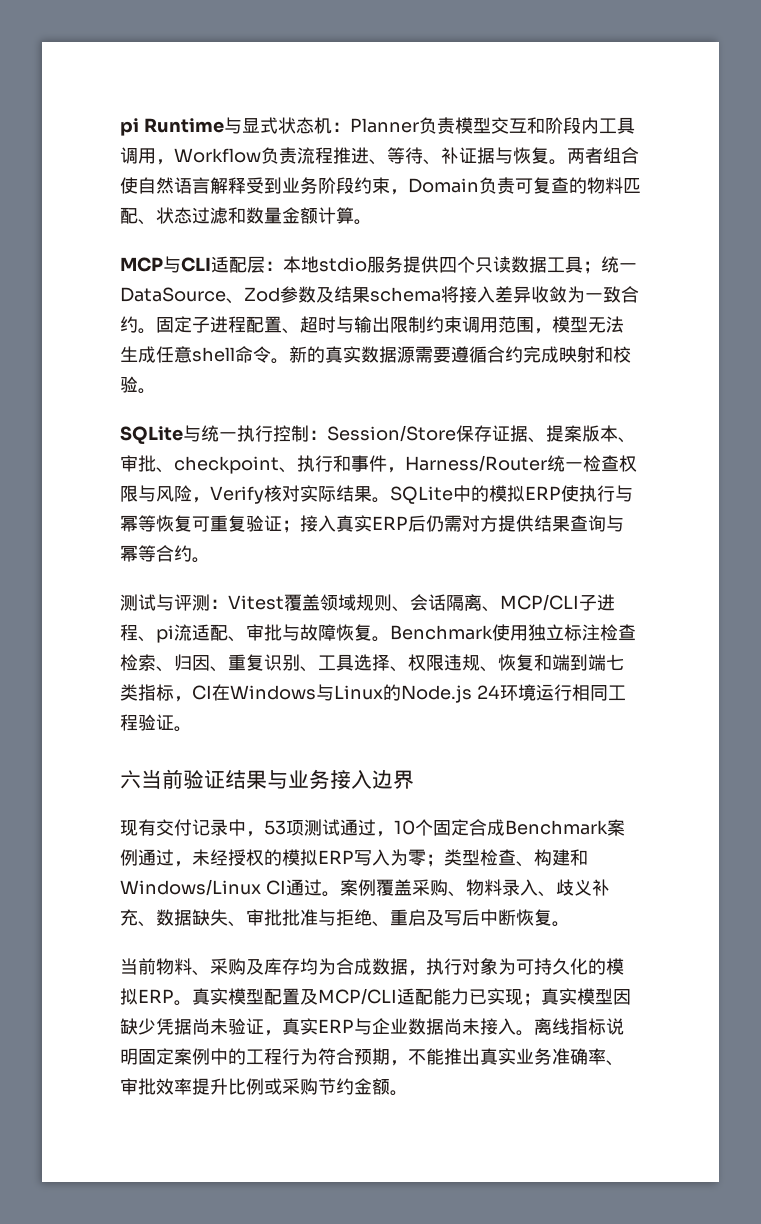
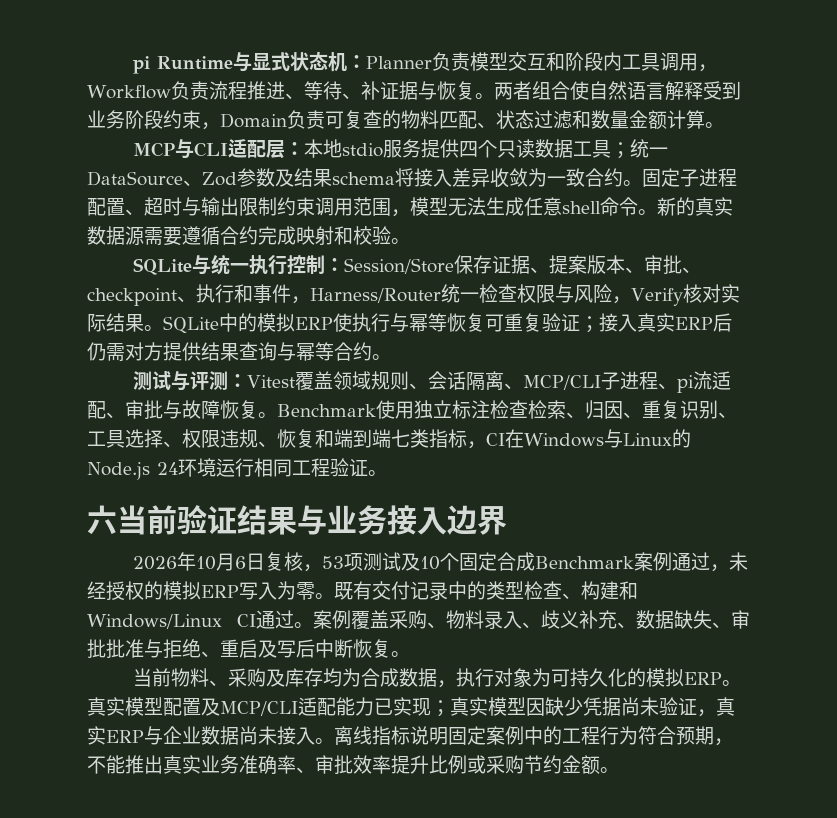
- 现有交付记录中，53项测试通过，10个固定合成Benchmark案例通过，未经授权的模拟ERP写入为零；类型检查、构建和Windows/Linux CI通过。
+ 2026年10月6日复核，53项测试及10个固定合成Benchmark案例通过，未经授权的模拟ERP写入为零。既有交付记录中的类型检查、构建和Windows/Linux CI通过。

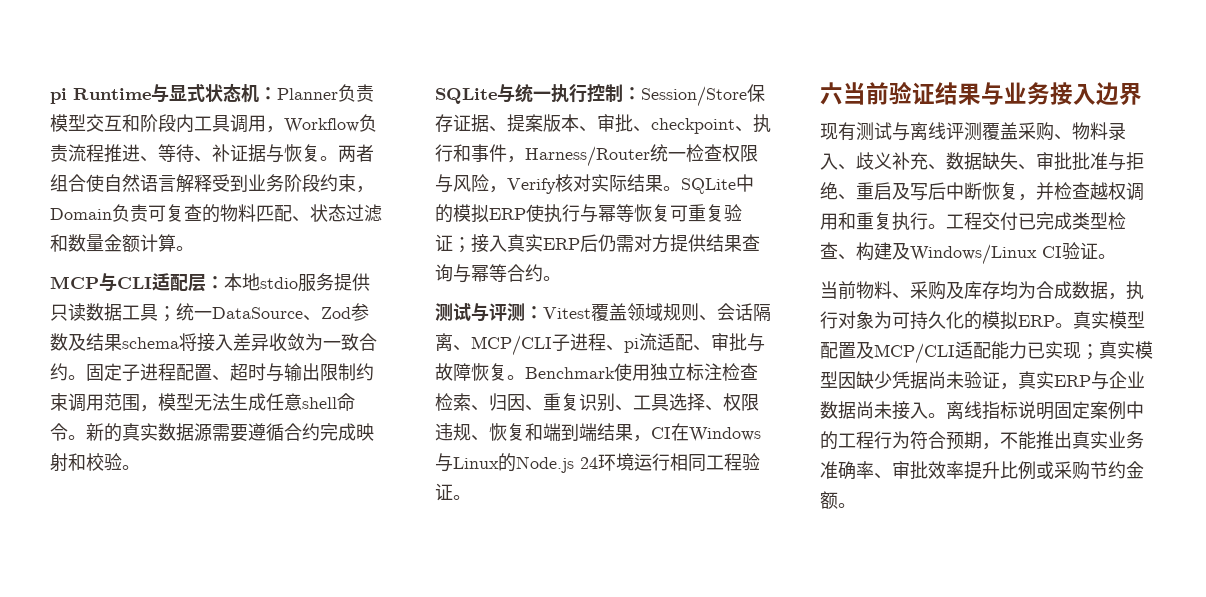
- MCP与CLI适配层：本地stdio服务提供四个只读数据工具；统一DataSource、Zod参数及结果schema将接入差异收敛为一致合约。
+ MCP与CLI适配层：本地stdio服务提供只读数据工具；统一DataSource、Zod参数及结果schema将接入差异收敛为一致合约。
- Benchmark使用独立标注检查检索、归因、重复识别、工具选择、权限违规、恢复和端到端七类指标，CI在Windows与Linux的Node.js 24环境运行相同工程验证。
+ Benchmark使用独立标注检查检索、归因、重复识别、工具选择、权限违规、恢复和端到端结果，CI在Windows与Linux的Node.js 24环境运行相同工程验证。
- 2026年10月6日复核，53项测试及10个固定合成Benchmark案例通过，未经授权的模拟ERP写入为零。既有交付记录中的类型检查、构建和Windows/Linux CI通过。案例覆盖采购、物料录入、歧义补充、数据缺失、审批批准与拒绝、重启及写后中断恢复。
+ 现有测试与离线评测覆盖采购、物料录入、歧义补充、数据缺失、审批批准与拒绝、重启及写后中断恢复，并检查越权调用和重复执行。工程交付已完成类型检查、构建及Windows/Linux CI验证。

